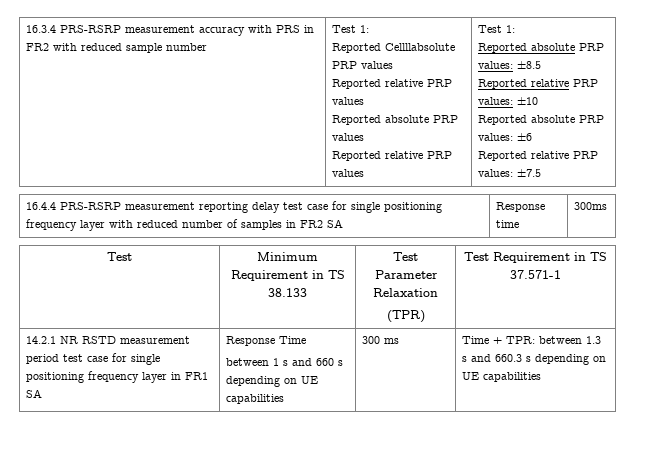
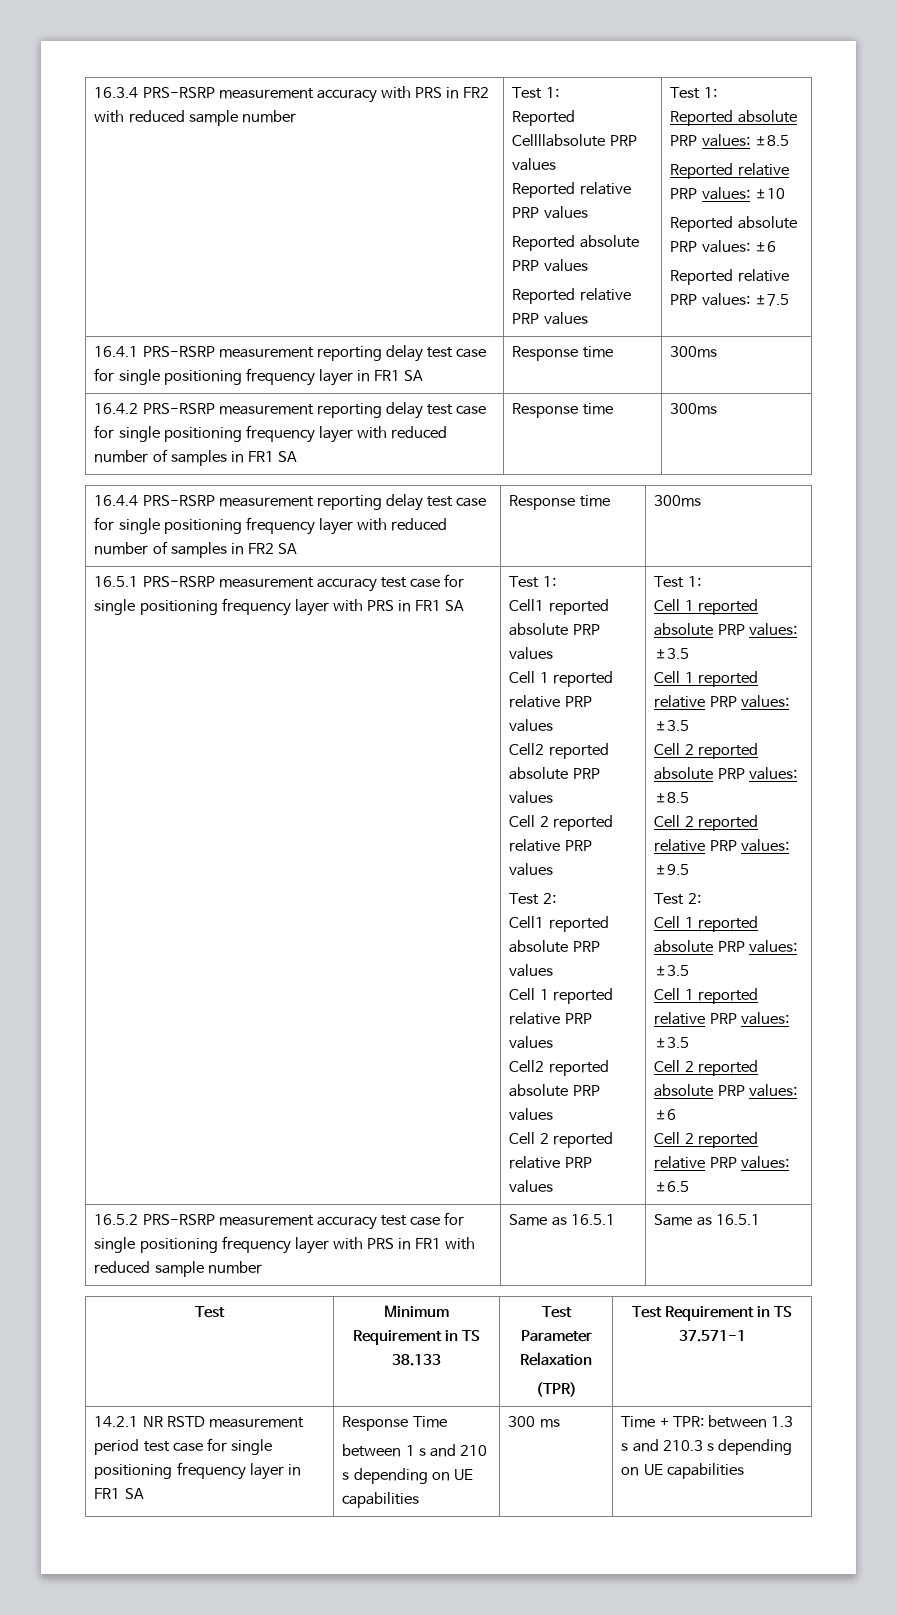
+ 16.4.1 PRS-RSRP measurement reporting delay test case for single positioning frequency layer in FR1 SA | Response time | 300ms
+ 16.4.2 PRS-RSRP measurement reporting delay test case for single positioning frequency layer with reduced number of samples in FR1 SA | Response time | 300ms
+ 16.5.1 PRS-RSRP measurement accuracy test case for single positioning frequency layer with PRS in FR1 SA | Test 1:
+ Cell1 reported absolute PRP values
+ Cell 1 reported relative PRP values
+ Cell2 reported absolute PRP values
+ Cell 2 reported relative PRP values
+ Test 2:
+ Cell1 reported absolute PRP values
+ Cell 1 reported relative PRP values
+ Cell2 reported absolute PRP values
+ Cell 2 reported relative PRP values | Test 1:
+ Cell 1 reported absolute PRP values: ±3.5
+ Cell 1 reported relative PRP values: ±3.5
+ Cell 2 reported absolute PRP values: ±8.5
+ Cell 2 reported relative PRP values: ±9.5
+ Test 2:
+ Cell 1 reported absolute PRP values: ±3.5
+ Cell 1 reported relative PRP values: ±3.5
+ Cell 2 reported absolute PRP values: ±6
+ Cell 2 reported relative PRP values: ±6.5
+ 16.5.2 PRS-RSRP measurement accuracy test case for single positioning frequency layer with PRS in FR1 with reduced sample number | Same as 16.5.1 | Same as 16.5.1
- between 1 s and 660 s depending on UE capabilities
+ between 1 s and 210 s depending on UE capabilities
- Time + TPR: between 1.3 s and 660.3 s depending on UE capabilities
+ Time + TPR: between 1.3 s and 210.3 s depending on UE capabilities

